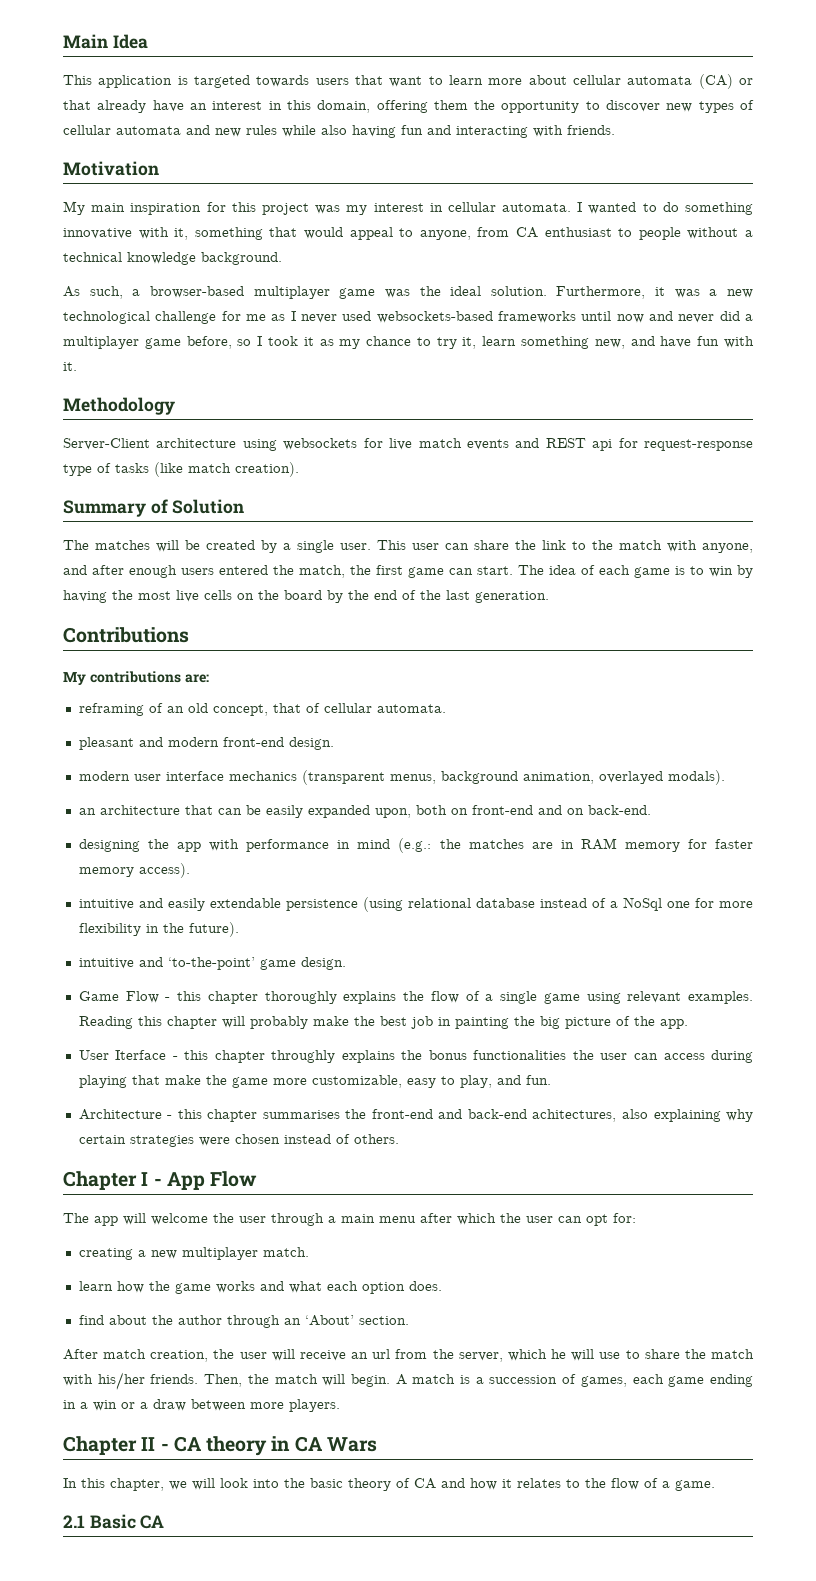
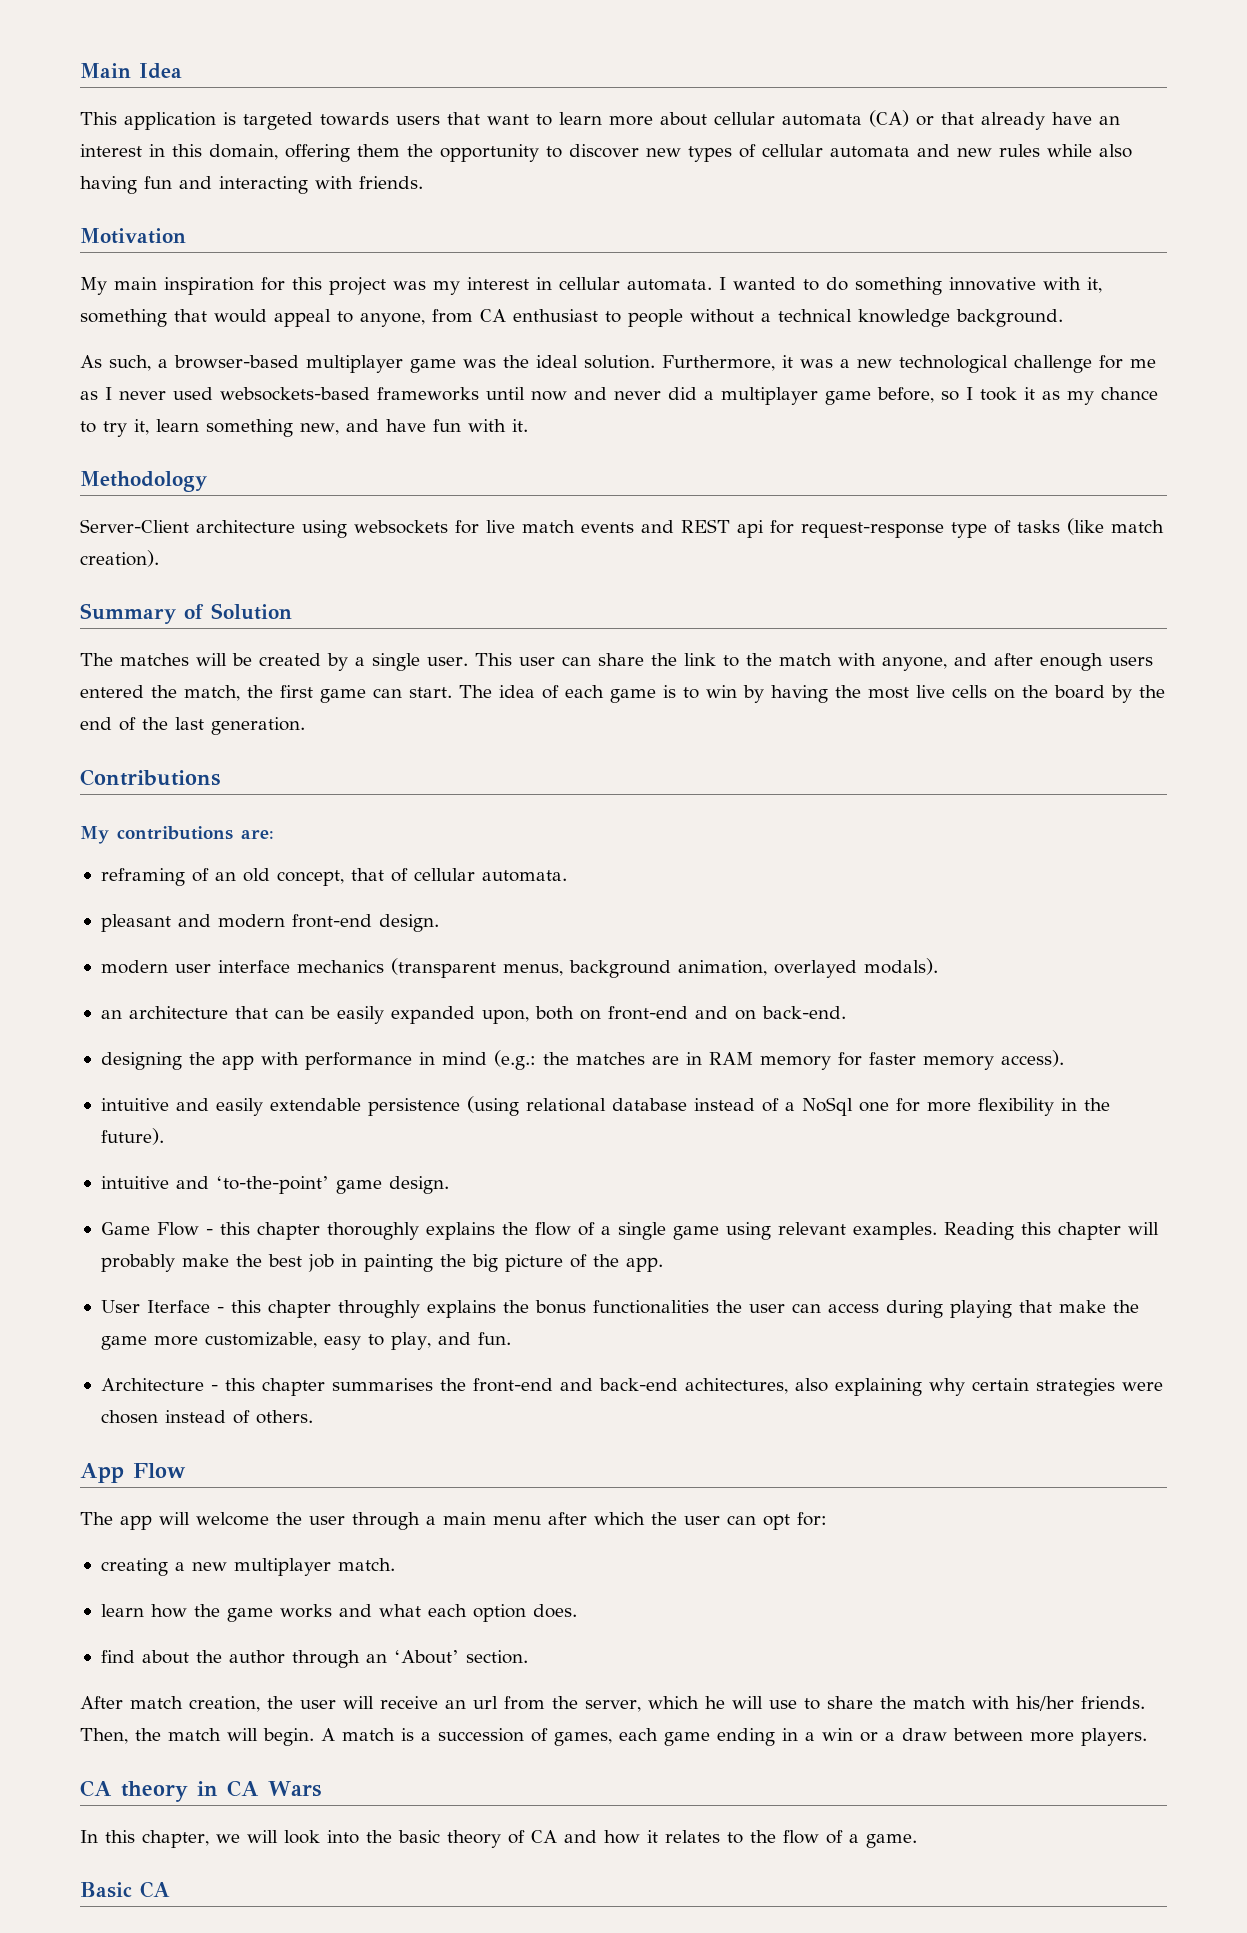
- Chapter I - App Flow
+ App Flow
- Chapter II - CA theory in CA Wars
+ CA theory in CA Wars
- 2.1 Basic CA
+ Basic CA

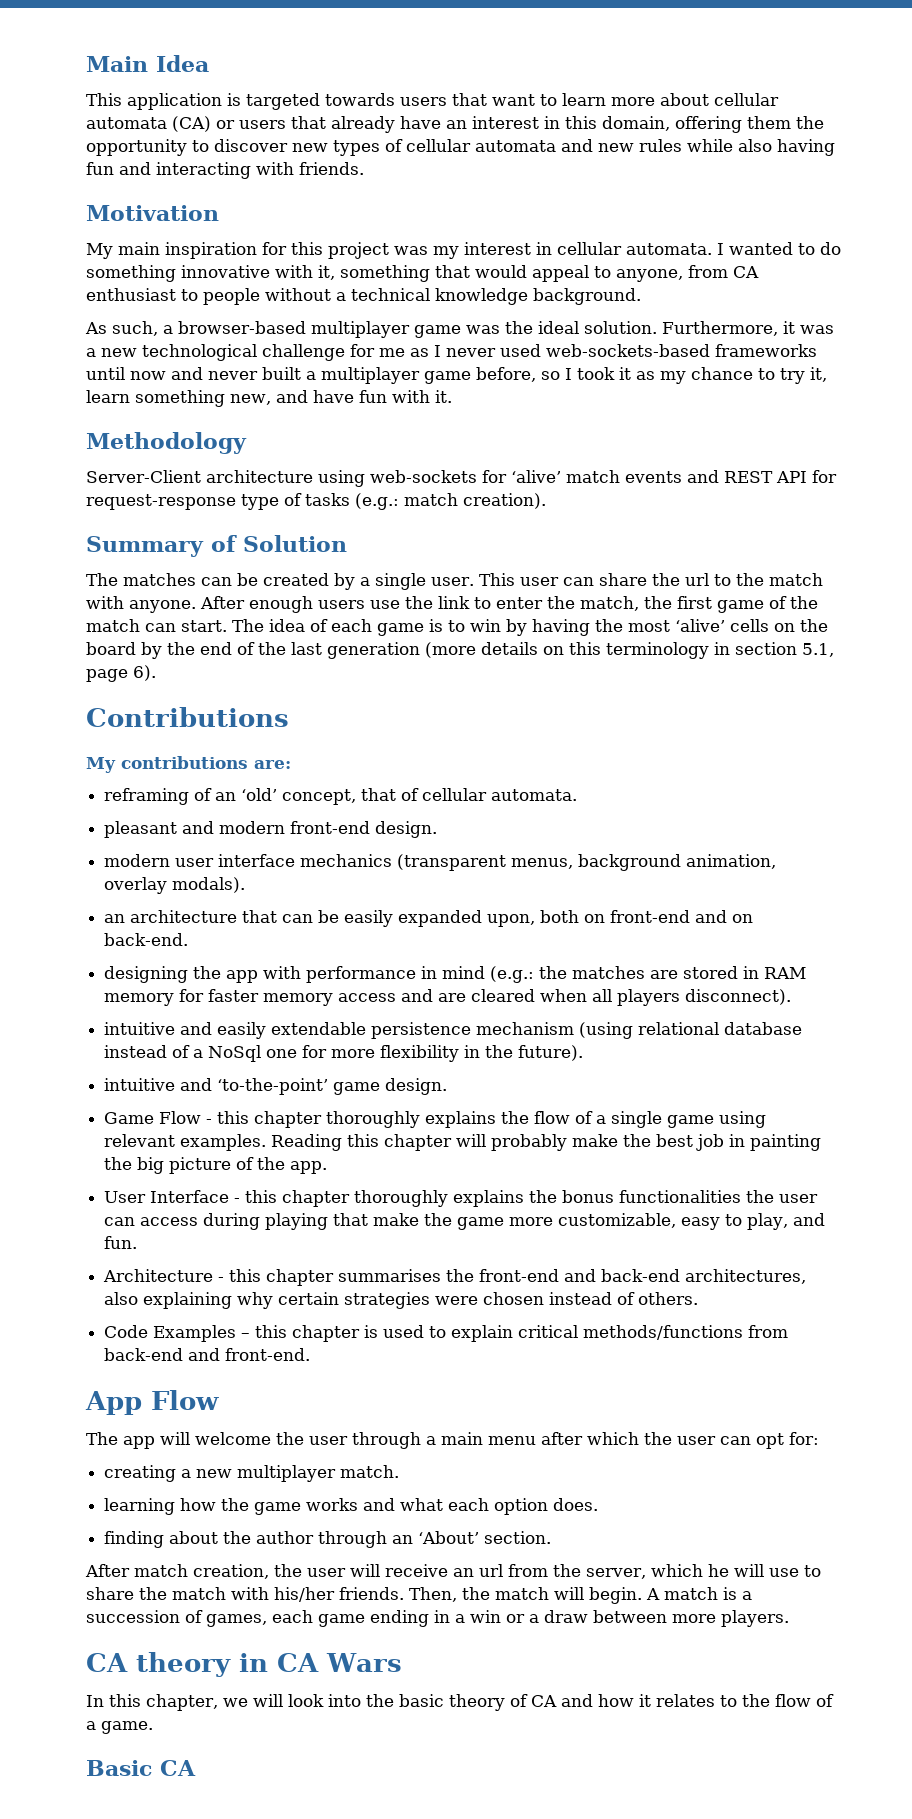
- This application is targeted towards users that want to learn more about cellular automata (CA) or that already have an interest in this domain, offering them the opportunity to discover new types of cellular automata and new rules while also having fun and interacting with friends.
+ This application is targeted towards users that want to learn more about cellular automata (CA) or users that already have an interest in this domain, offering them the opportunity to discover new types of cellular automata and new rules while also having fun and interacting with friends.
- Furthermore, it was a new technological challenge for me as I never used websockets-based frameworks until now and never did a multiplayer game before, so I took it as my chance to try it, learn something new, and have fun with it.
+ Furthermore, it was a new technological challenge for me as I never used web-sockets-based frameworks until now and never built a multiplayer game before, so I took it as my chance to try it, learn something new, and have fun with it.
- Server-Client architecture using websockets for live match events and REST api for request-response type of tasks (like match creation).
+ Server-Client architecture using web-sockets for ‘alive’ match events and REST API for request-response type of tasks (e.g.: match creation).
- The matches will be created by a single user.
+ The matches can be created by a single user.
- This user can share the link to the match with anyone, and after enough users entered the match, the first game can start.
+ This user can share the url to the match with anyone. After enough users use the link to enter the match, the first game of the match can start.
- The idea of each game is to win by having the most live cells on the board by the end of the last generation.
+ The idea of each game is to win by having the most ‘alive’ cells on the board by the end of the last generation (more details on this terminology in section 5.1, page 6).
- reframing of an old concept, that of cellular automata.
+ reframing of an ‘old’ concept, that of cellular automata.
- modern user interface mechanics (transparent menus, background animation, overlayed modals).
+ modern user interface mechanics (transparent menus, background animation, overlay modals).
- designing the app with performance in mind (e.g.: the matches are in RAM memory for faster memory access).
+ designing the app with performance in mind (e.g.: the matches are stored in RAM memory for faster memory access and are cleared when all players disconnect).
- intuitive and easily extendable persistence (using relational database instead of a NoSql one for more flexibility in the future).
+ intuitive and easily extendable persistence mechanism (using relational database instead of a NoSql one for more flexibility in the future).
- User Iterface - this chapter throughly explains the bonus functionalities the user can access during playing that make the game more customizable, easy to play, and fun.
+ User Interface - this chapter thoroughly explains the bonus functionalities the user can access during playing that make the game more customizable, easy to play, and fun.
- Architecture - this chapter summarises the front-end and back-end achitectures, also explaining why certain strategies were chosen instead of others.
+ Architecture - this chapter summarises the front-end and back-end architectures, also explaining why certain strategies were chosen instead of others.
+ Code Examples – this chapter is used to explain critical methods/functions from back-end and front-end.
- learn how the game works and what each option does.
+ learning how the game works and what each option does.
- find about the author through an ‘About’ section.
+ finding about the author through an ‘About’ section.

